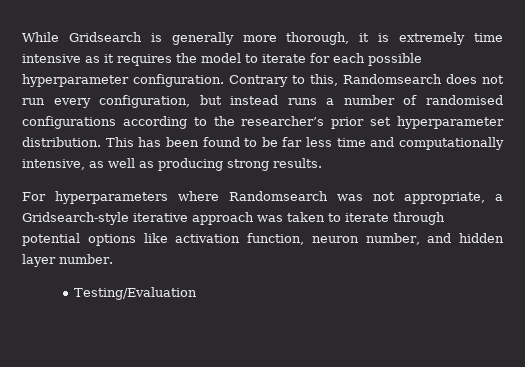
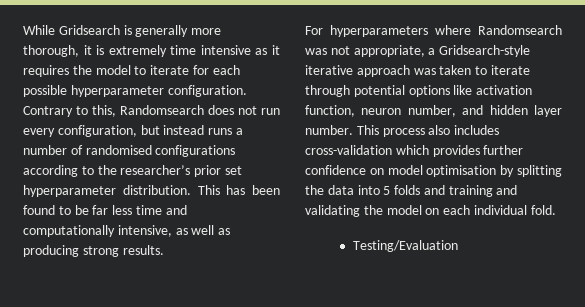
+ This process also includes cross-validation which provides further confidence on model optimisation by splitting the data into 5 folds and training and validating the model on each individual fold.

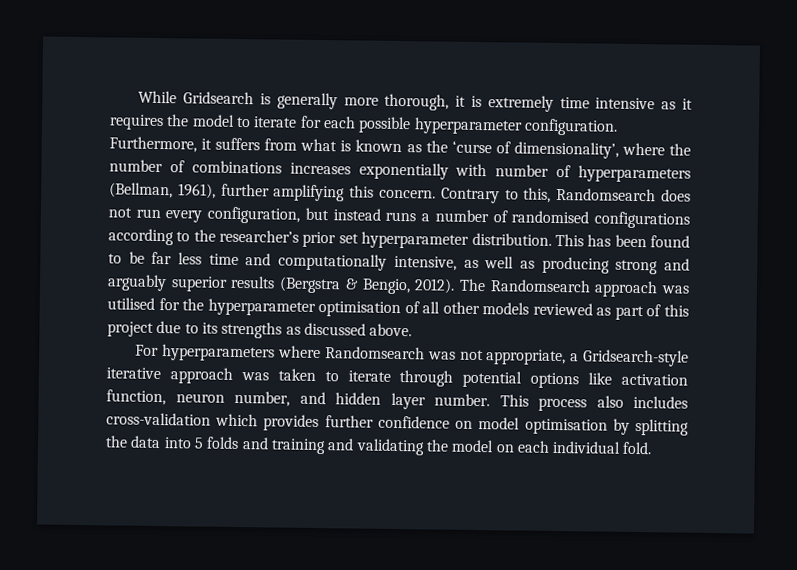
+ Furthermore, it suffers from what is known as the ‘curse of dimensionality’, where the number of combinations increases exponentially with number of hyperparameters (Bellman, 1961), further amplifying this concern.
- This has been found to be far less time and computationally intensive, as well as producing strong results.
+ This has been found to be far less time and computationally intensive, as well as producing strong and arguably superior results (Bergstra & Bengio, 2012). The Randomsearch approach was utilised for the hyperparameter optimisation of all other models reviewed as part of this project due to its strengths as discussed above.
- Testing/Evaluation

